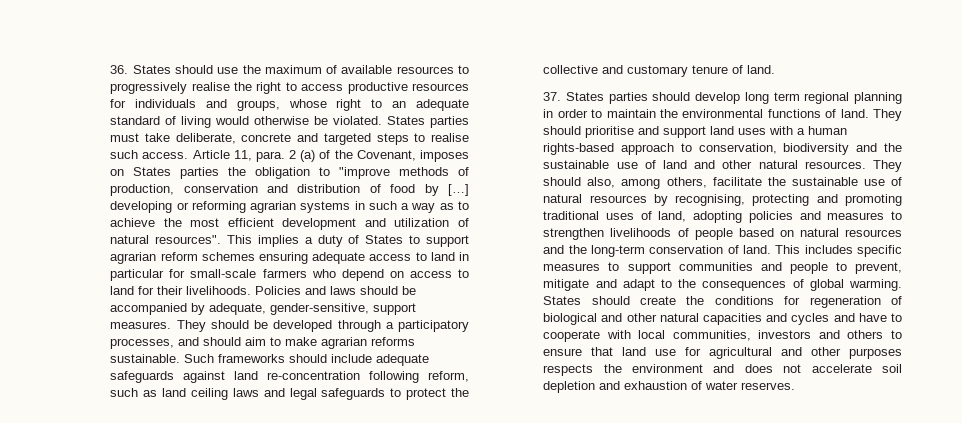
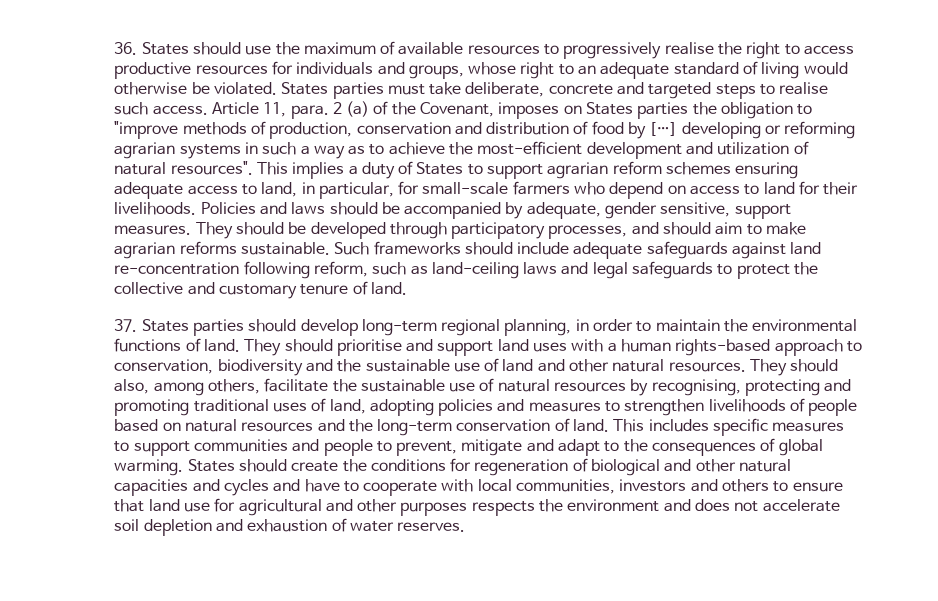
- Article 11, para. 2 (a) of the Covenant, imposes on States parties the obligation to "improve methods of production, conservation and distribution of food by […] developing or reforming agrarian systems in such a way as to achieve the most efficient development and utilization of natural resources".
+ Article 11, para. 2 (a) of the Covenant, imposes on States parties the obligation to "improve methods of production, conservation and distribution of food by […] developing or reforming agrarian systems in such a way as to achieve the most-efficient development and utilization of natural resources".
- This implies a duty of States to support agrarian reform schemes ensuring adequate access to land in particular for small-scale farmers who depend on access to land for their livelihoods.
+ This implies a duty of States to support agrarian reform schemes ensuring adequate access to land, in particular, for small-scale farmers who depend on access to land for their livelihoods.
- Policies and laws should be accompanied by adequate, gender-sensitive, support measures.
+ Policies and laws should be accompanied by adequate, gender sensitive, support measures.
- They should be developed through a participatory processes, and should aim to make agrarian reforms sustainable.
+ They should be developed through participatory processes, and should aim to make agrarian reforms sustainable.
- Such frameworks should include adequate safeguards against land re-concentration following reform, such as land ceiling laws and legal safeguards to protect the collective and customary tenure of land.
+ Such frameworks should include adequate safeguards against land re-concentration following reform, such as land-ceiling laws and legal safeguards to protect the collective and customary tenure of land.
- 37. States parties should develop long term regional planning in order to maintain the environmental functions of land.
+ 37. States parties should develop long-term regional planning, in order to maintain the environmental functions of land.

